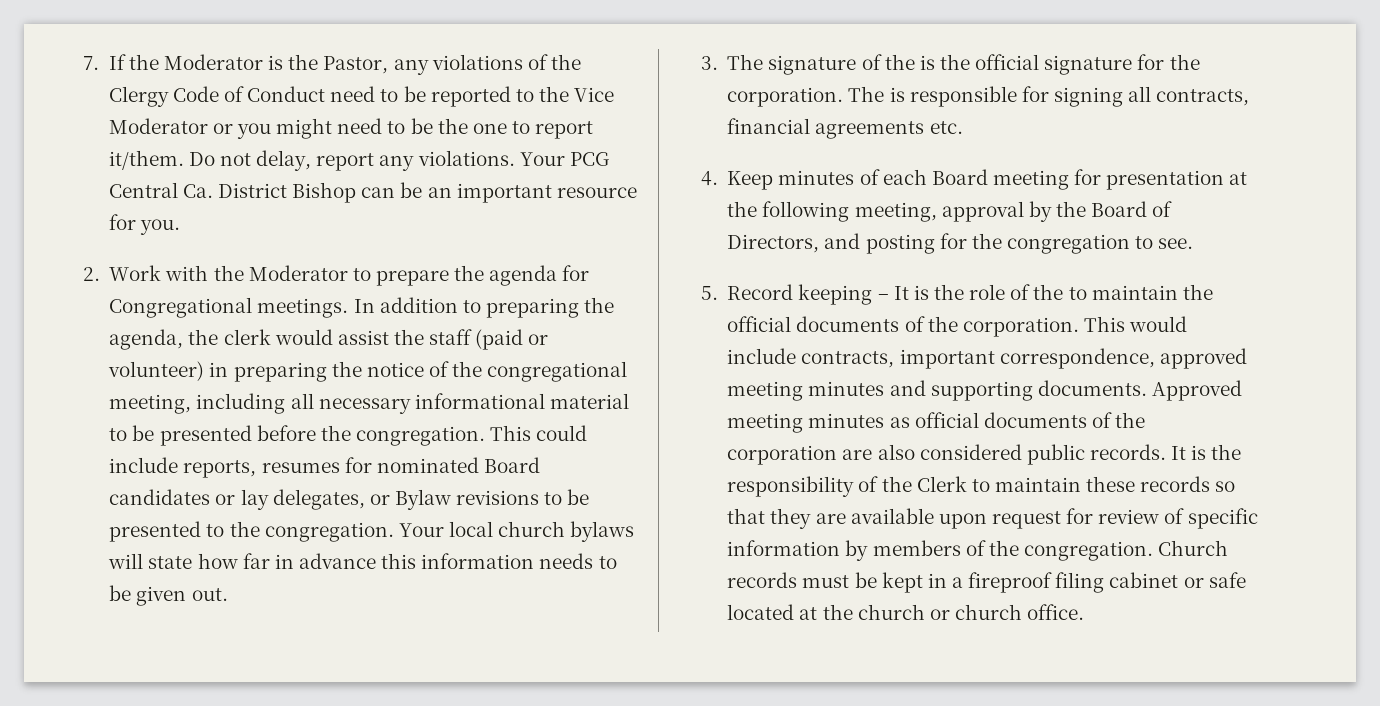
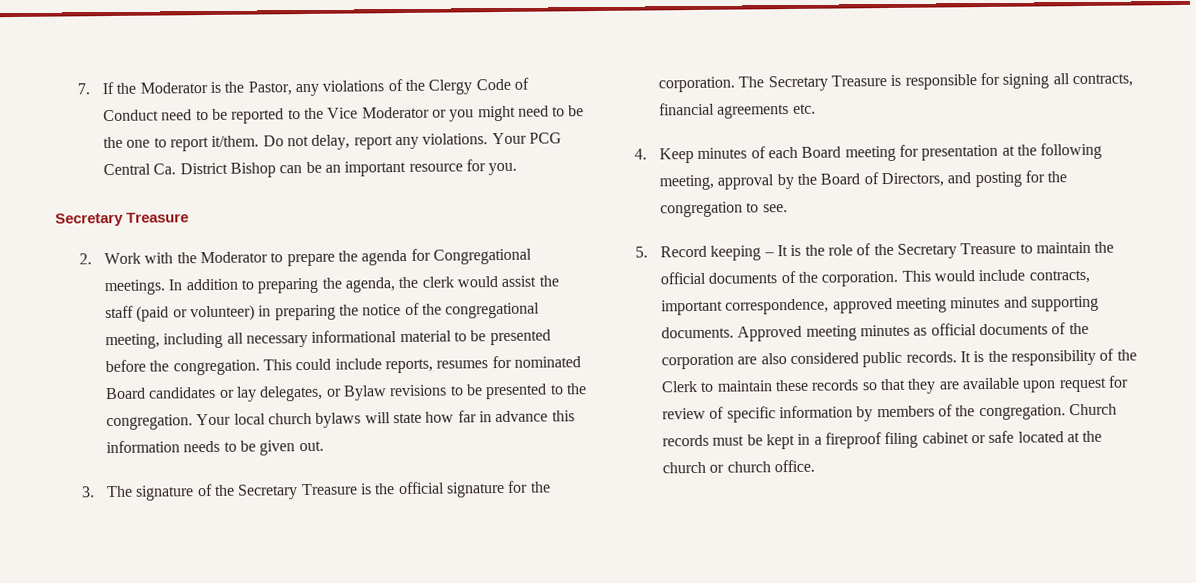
  Your PCG Central Ca. District Bishop can be an important resource for you.
+ Secretary Treasure
- 3. The signature of the is the official signature for the corporation.
+ 3. The signature of the Secretary Treasure is the official signature for the corporation.
- The is responsible for signing all contracts, financial agreements etc.
+ The Secretary Treasure is responsible for signing all contracts, financial agreements etc.
- 5. Record keeping – It is the role of the to maintain the official documents of the corporation.
+ 5. Record keeping – It is the role of the Secretary Treasure to maintain the official documents of the corporation.

